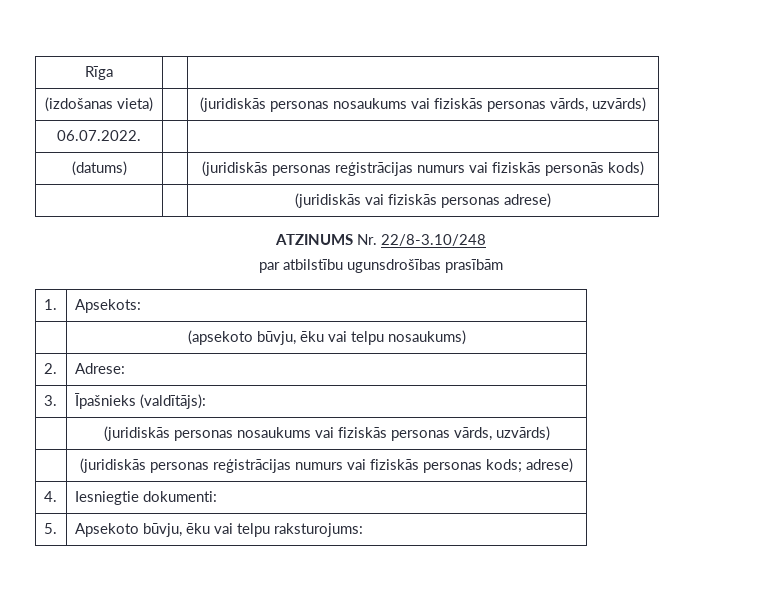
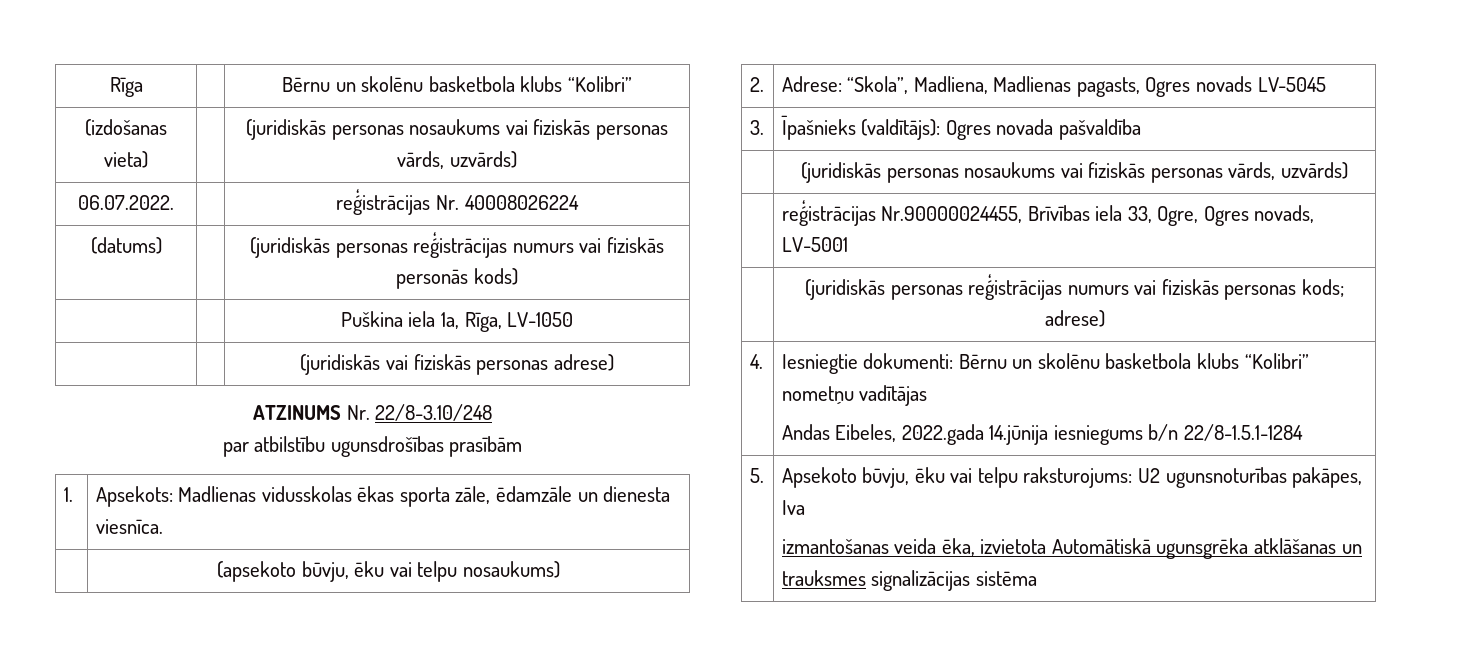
- Rīga | |
+ Rīga | | Bērnu un skolēnu basketbola klubs “Kolibri”
- 06.07.2022. | |
+ 06.07.2022. | | reģistrācijas Nr. 40008026224
+ | | Puškina iela 1a, Rīga, LV-1050
- 1. | Apsekots:
+ 1. | Apsekots: Madlienas vidusskolas ēkas sporta zāle, ēdamzāle un dienesta viesnīca.
- 2. | Adrese:
+ 2. | Adrese: “Skola”, Madliena, Madlienas pagasts, Ogres novads LV-5045
- 3. | Īpašnieks (valdītājs):
+ 3. | Īpašnieks (valdītājs): Ogres novada pašvaldība
  | (juridiskās personas nosaukums vai fiziskās personas vārds, uzvārds)
+ | reģistrācijas Nr.90000024455, Brīvības iela 33, Ogre, Ogres novads, LV-5001
- 4. | Iesniegtie dokumenti:
+ 4. | Iesniegtie dokumenti: Bērnu un skolēnu basketbola klubs “Kolibri” nometņu vadītājas
+ Andas Eibeles, 2022.gada 14.jūnija iesniegums b/n 22/8-1.5.1-1284
- 5. | Apsekoto būvju, ēku vai telpu raksturojums:
+ 5. | Apsekoto būvju, ēku vai telpu raksturojums: U2 ugunsnoturības pakāpes, Iva
+ izmantošanas veida ēka, izvietota Automātiskā ugunsgrēka atklāšanas un trauksmes signalizācijas sistēma

